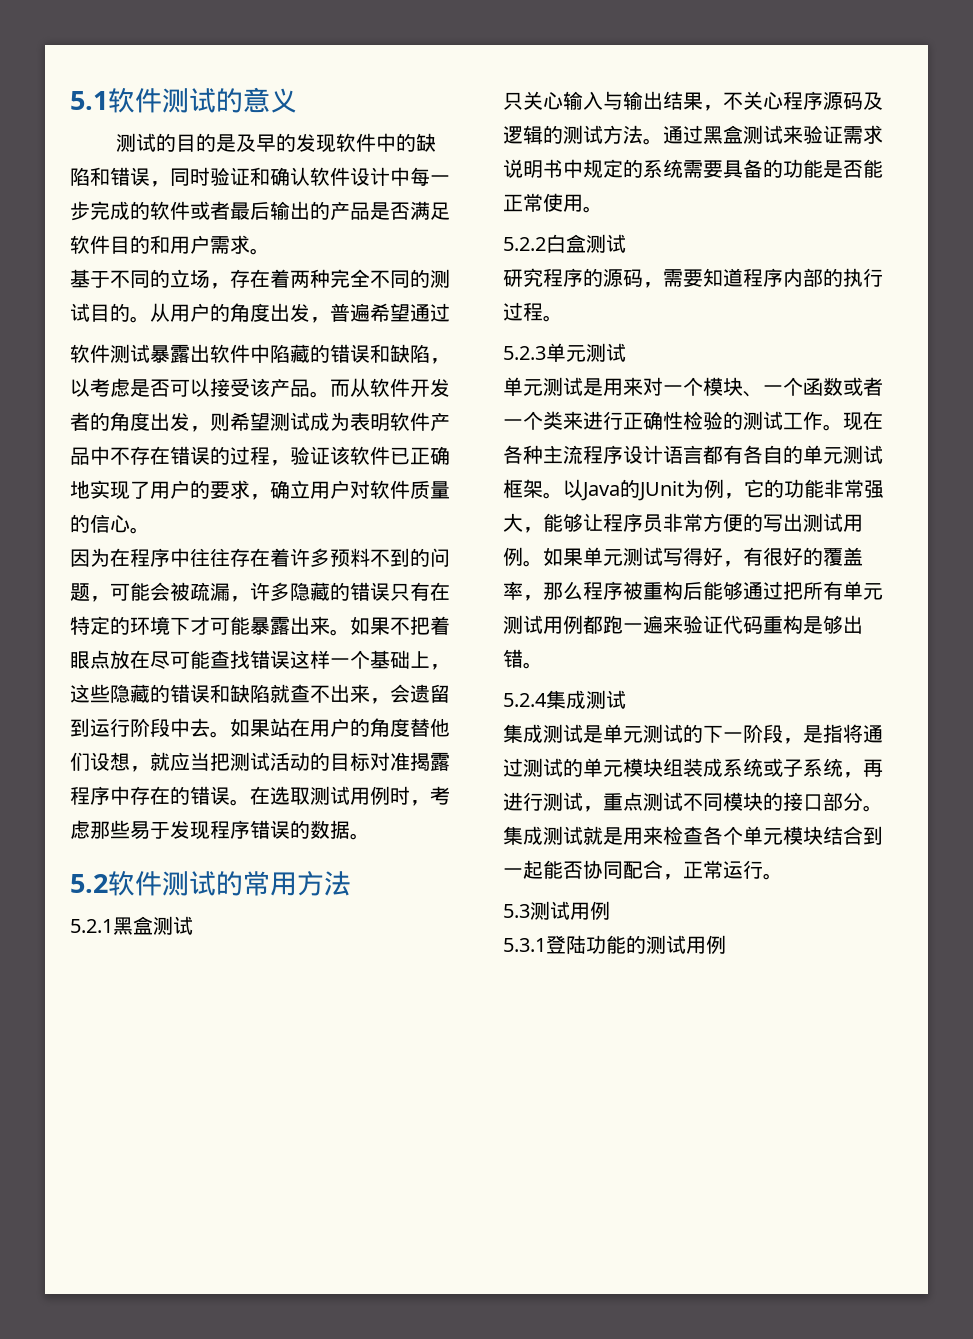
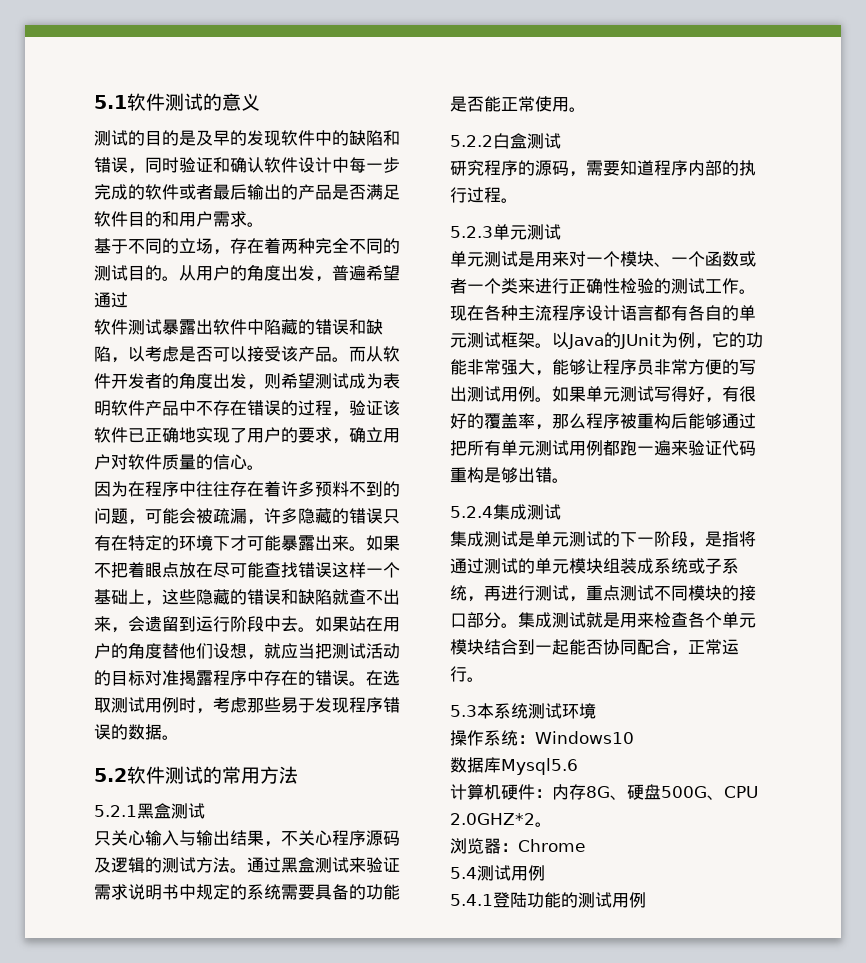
- 5.3测试用例
+ 5.3本系统测试环境
+ 操作系统：Windows10
+ 数据库Mysql5.6
+ 计算机硬件：内存8G、硬盘500G、CPU 2.0GHZ*2。
+ 浏览器：Chrome
+ 5.4测试用例
- 5.3.1登陆功能的测试用例
+ 5.4.1登陆功能的测试用例

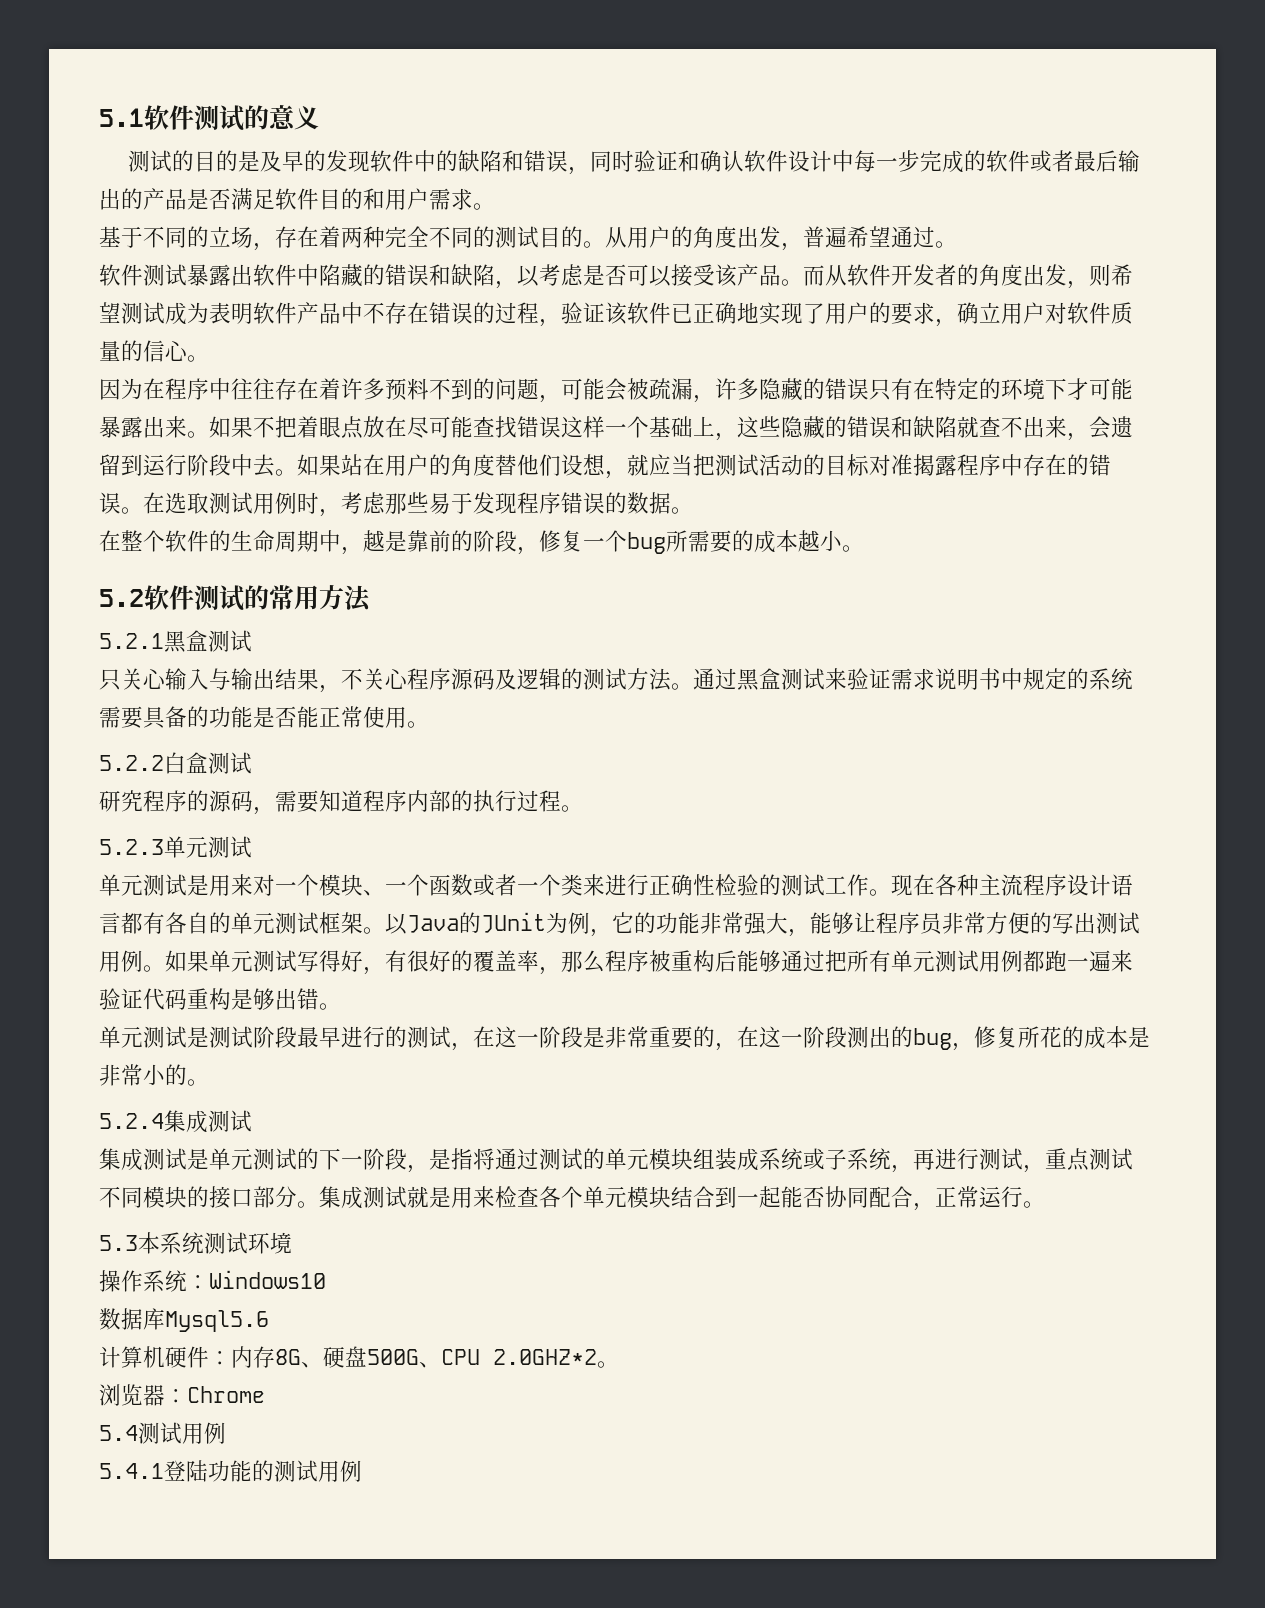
- 从用户的角度出发，普遍希望通过
+ 从用户的角度出发，普遍希望通过。
+ 在整个软件的生命周期中，越是靠前的阶段，修复一个bug所需要的成本越小。
+ 单元测试是测试阶段最早进行的测试，在这一阶段是非常重要的，在这一阶段测出的bug，修复所花的成本是非常小的。

